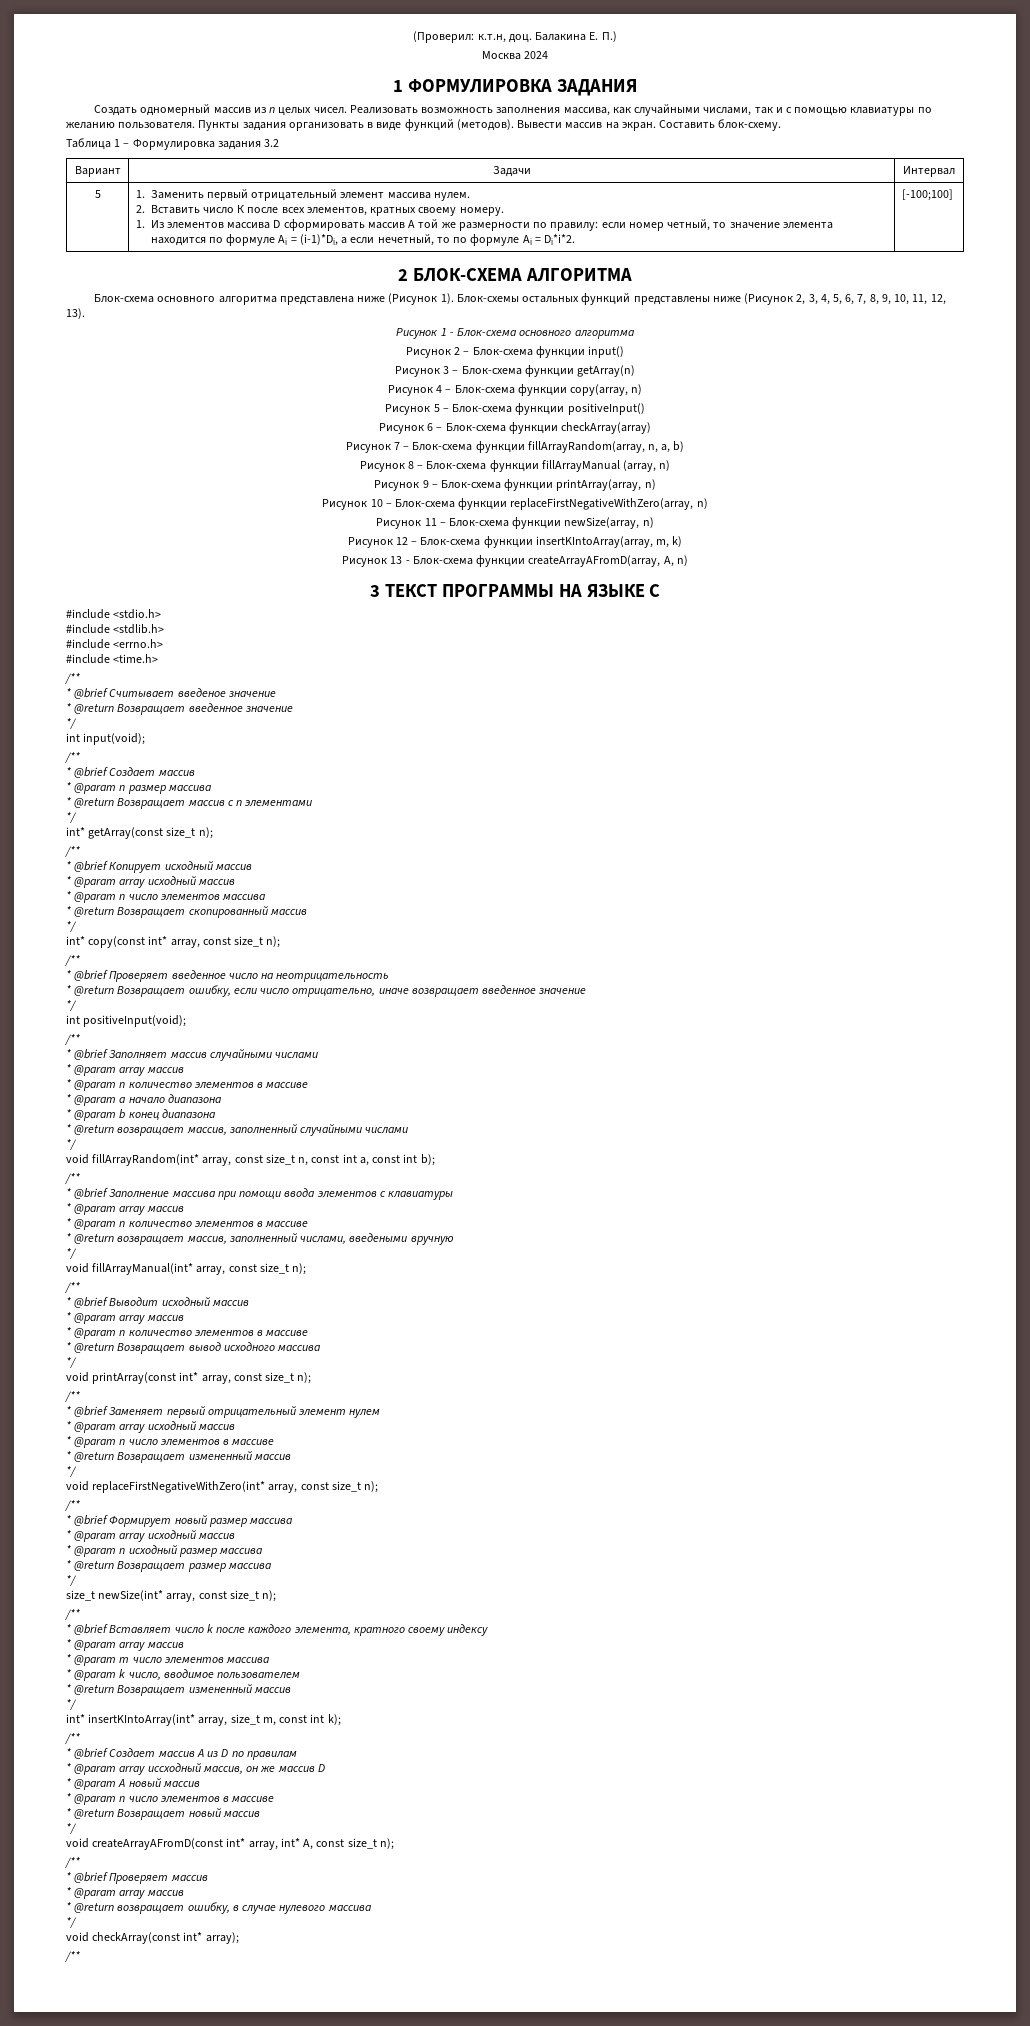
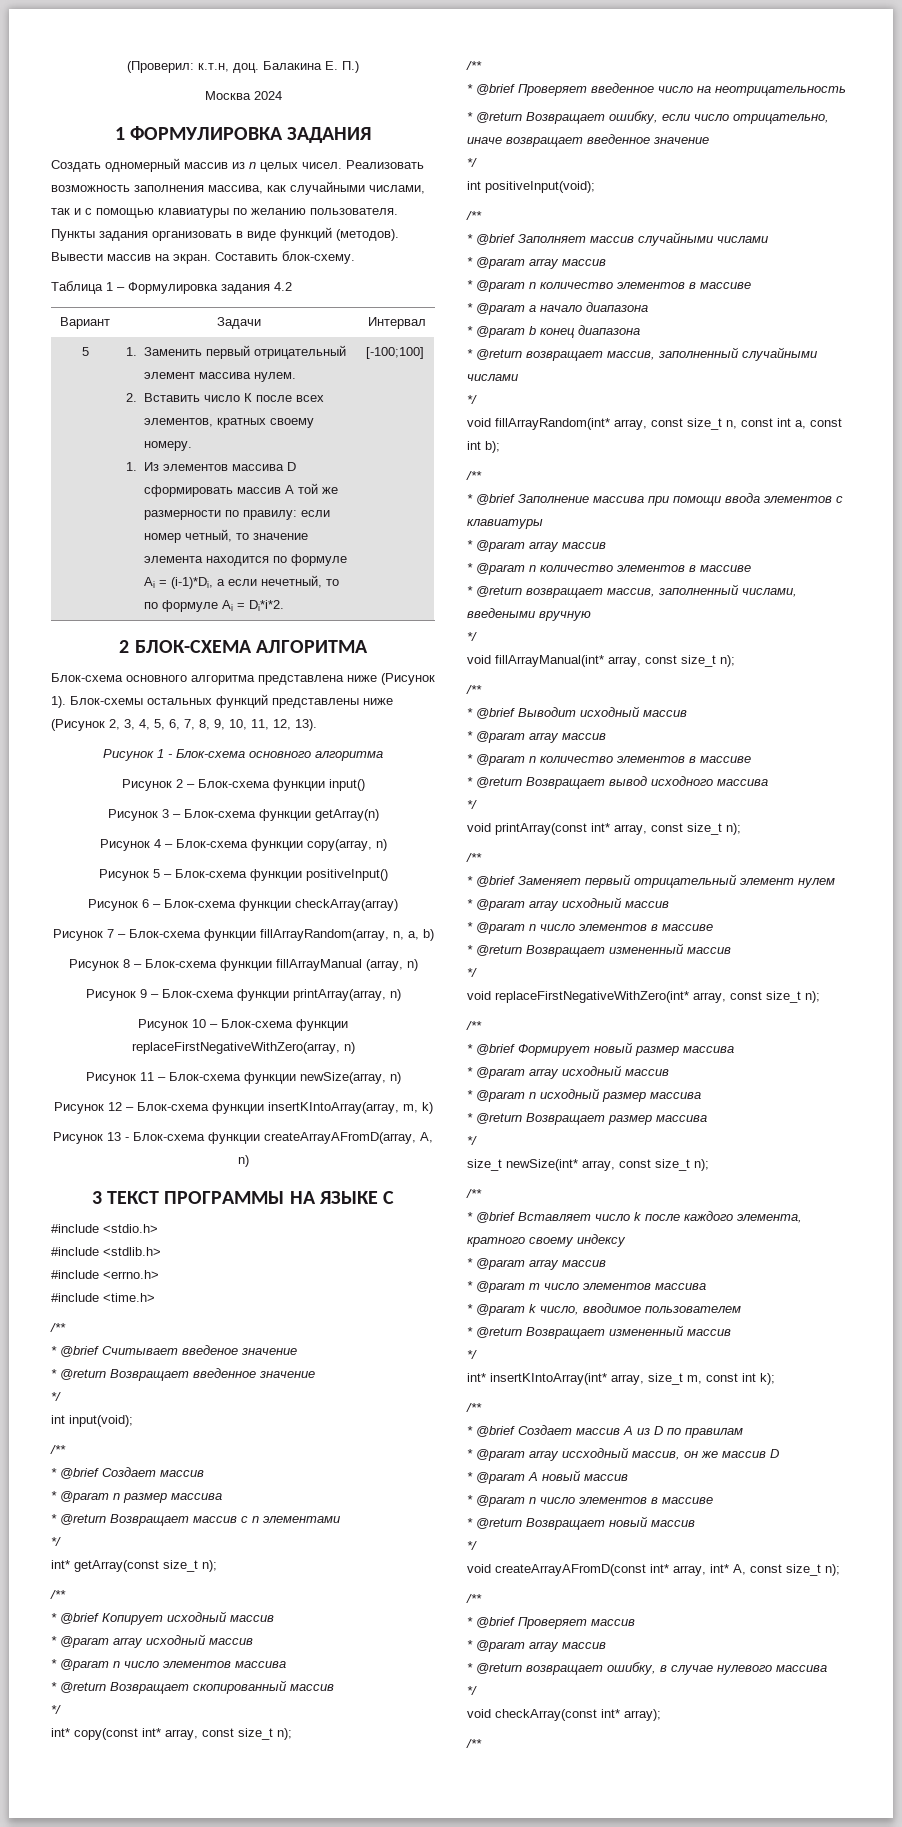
- Таблица 1 – Формулировка задания 3.2
+ Таблица 1 – Формулировка задания 4.2

